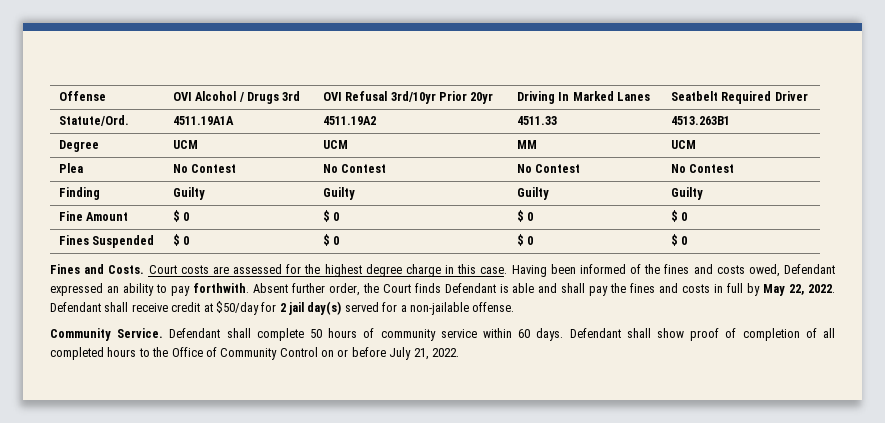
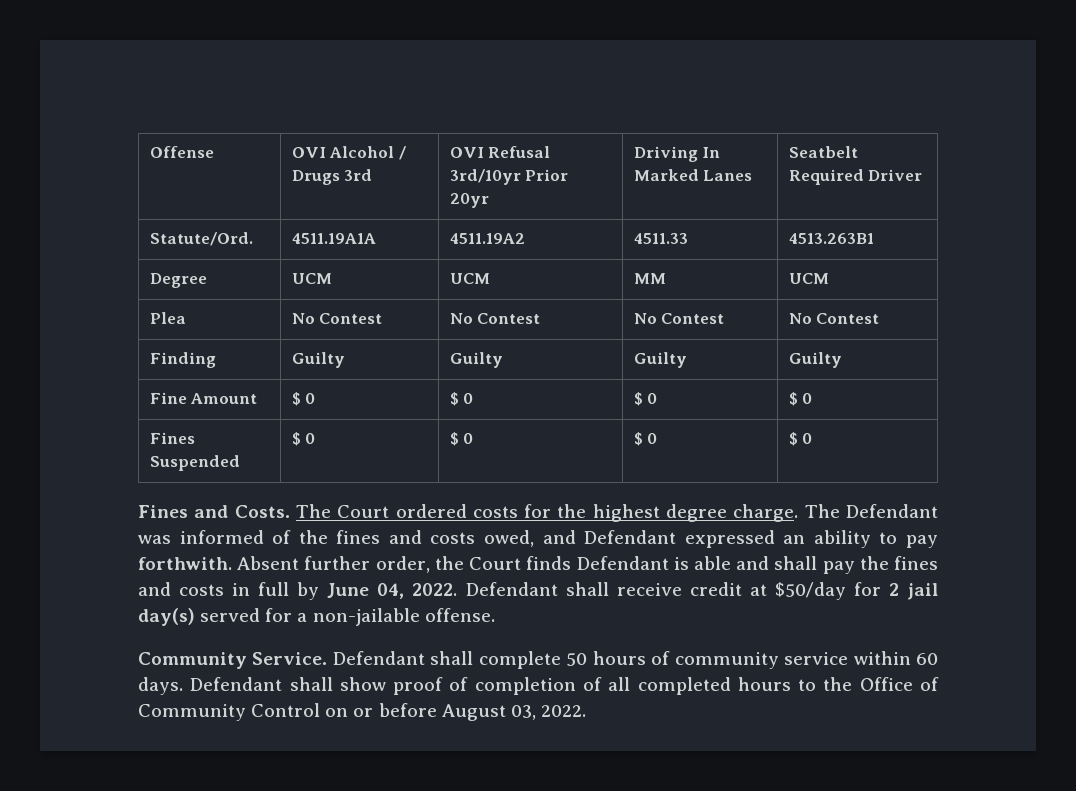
- Court costs are assessed for the highest degree charge in this case. Having been informed of the fines and costs owed, Defendant expressed an ability to pay forthwith.
+ The Court ordered costs for the highest degree charge. The Defendant was informed of the fines and costs owed, and Defendant expressed an ability to pay forthwith.
- Absent further order, the Court finds Defendant is able and shall pay the fines and costs in full by May 22, 2022.
+ Absent further order, the Court finds Defendant is able and shall pay the fines and costs in full by June 04, 2022.
- Defendant shall show proof of completion of all completed hours to the Office of Community Control on or before July 21, 2022.
+ Defendant shall show proof of completion of all completed hours to the Office of Community Control on or before August 03, 2022.

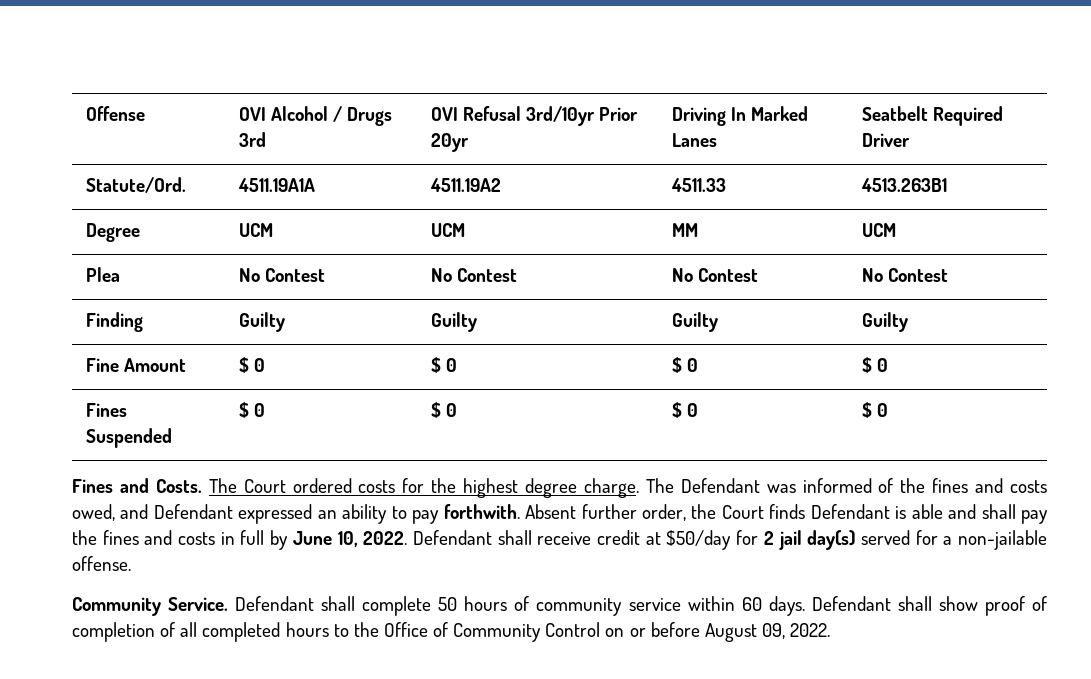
- Absent further order, the Court finds Defendant is able and shall pay the fines and costs in full by June 04, 2022.
+ Absent further order, the Court finds Defendant is able and shall pay the fines and costs in full by June 10, 2022.
- Defendant shall show proof of completion of all completed hours to the Office of Community Control on or before August 03, 2022.
+ Defendant shall show proof of completion of all completed hours to the Office of Community Control on or before August 09, 2022.

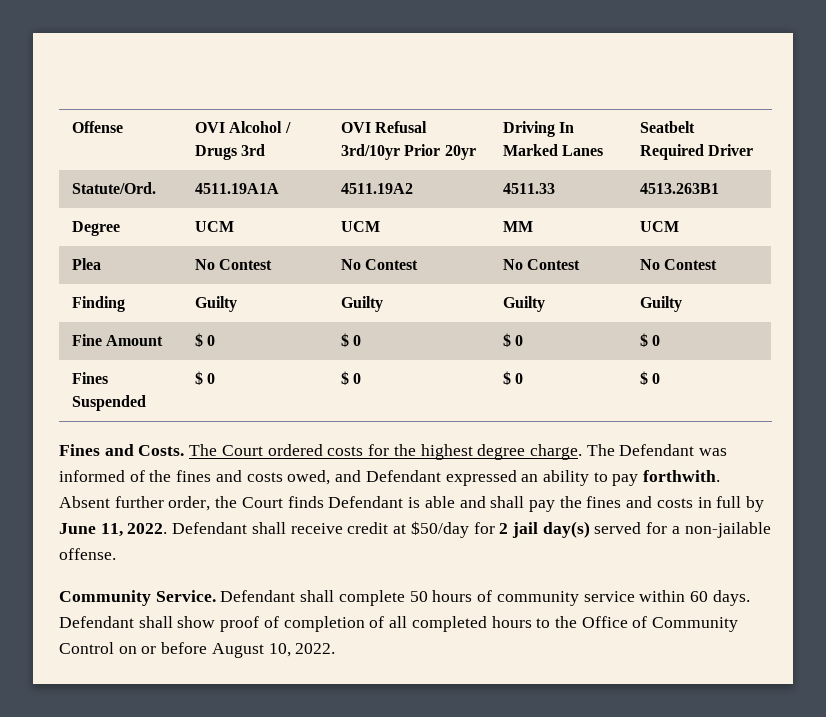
- Absent further order, the Court finds Defendant is able and shall pay the fines and costs in full by June 10, 2022.
+ Absent further order, the Court finds Defendant is able and shall pay the fines and costs in full by June 11, 2022.
- Defendant shall show proof of completion of all completed hours to the Office of Community Control on or before August 09, 2022.
+ Defendant shall show proof of completion of all completed hours to the Office of Community Control on or before August 10, 2022.

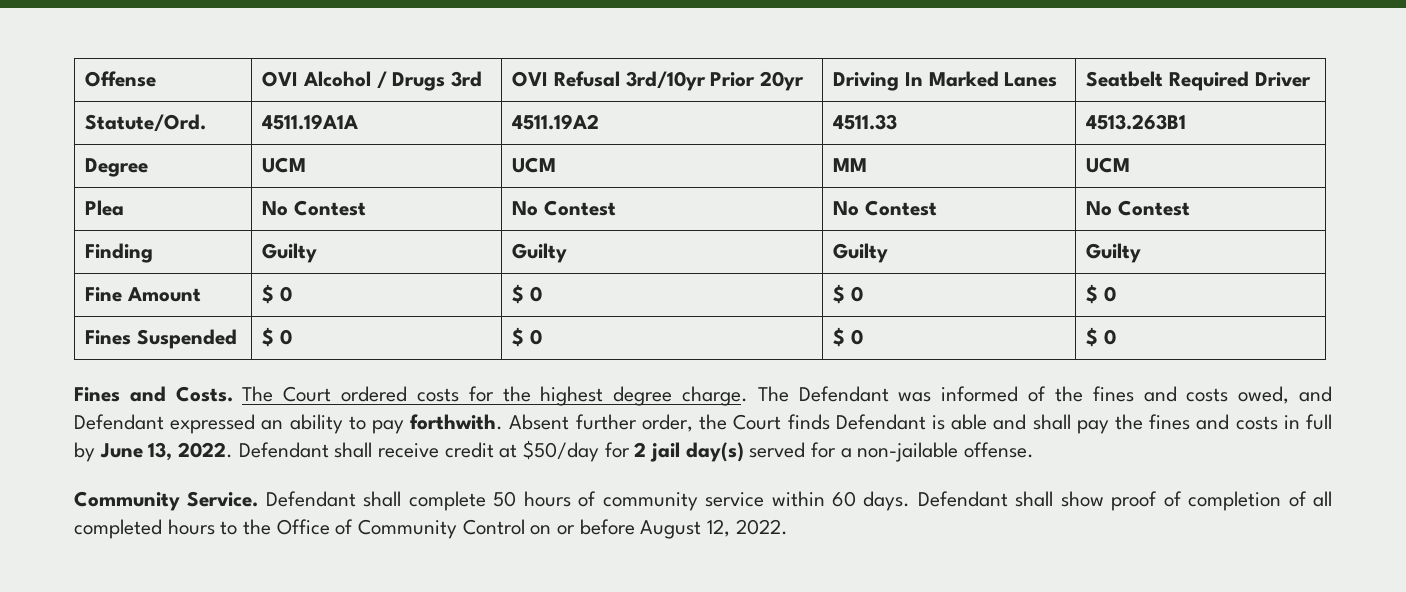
- Absent further order, the Court finds Defendant is able and shall pay the fines and costs in full by June 11, 2022.
+ Absent further order, the Court finds Defendant is able and shall pay the fines and costs in full by June 13, 2022.
- Defendant shall show proof of completion of all completed hours to the Office of Community Control on or before August 10, 2022.
+ Defendant shall show proof of completion of all completed hours to the Office of Community Control on or before August 12, 2022.

